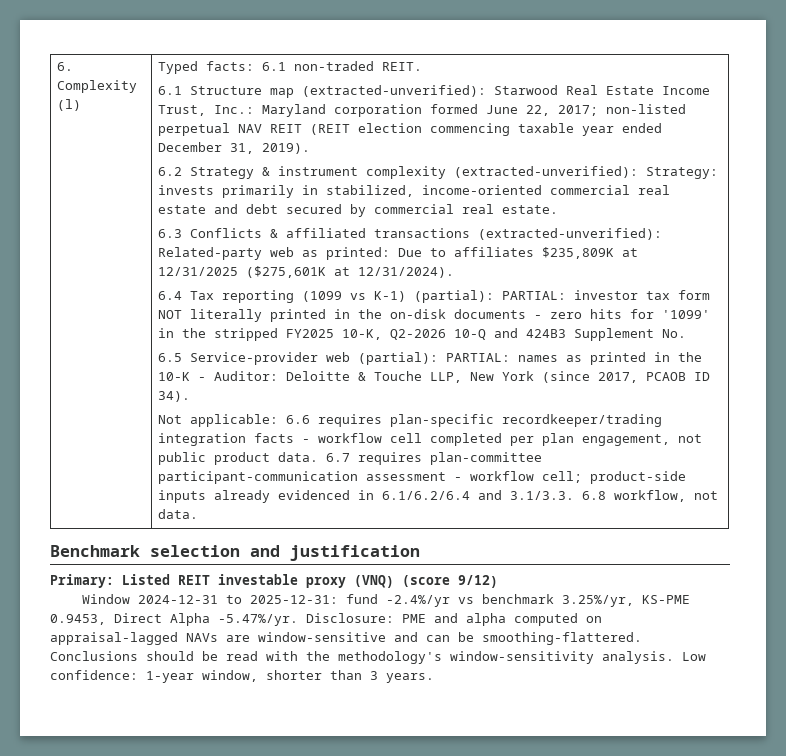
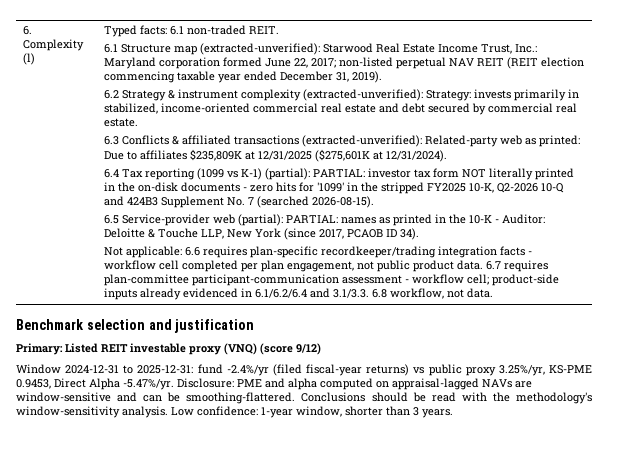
- 6.4 Tax reporting (1099 vs K-1) (partial): PARTIAL: investor tax form NOT literally printed in the on-disk documents - zero hits for '1099' in the stripped FY2025 10-K, Q2-2026 10-Q and 424B3 Supplement No.
+ 6.4 Tax reporting (1099 vs K-1) (partial): PARTIAL: investor tax form NOT literally printed in the on-disk documents - zero hits for '1099' in the stripped FY2025 10-K, Q2-2026 10-Q and 424B3 Supplement No. 7 (searched 2026-08-15).
- Window 2024-12-31 to 2025-12-31: fund -2.4%/yr vs benchmark 3.25%/yr, KS-PME 0.9453, Direct Alpha -5.47%/yr. Disclosure: PME and alpha computed on appraisal-lagged NAVs are window-sensitive and can be smoothing-flattered.
+ Window 2024-12-31 to 2025-12-31: fund -2.4%/yr (filed fiscal-year returns) vs public proxy 3.25%/yr, KS-PME 0.9453, Direct Alpha -5.47%/yr. Disclosure: PME and alpha computed on appraisal-lagged NAVs are window-sensitive and can be smoothing-flattered.

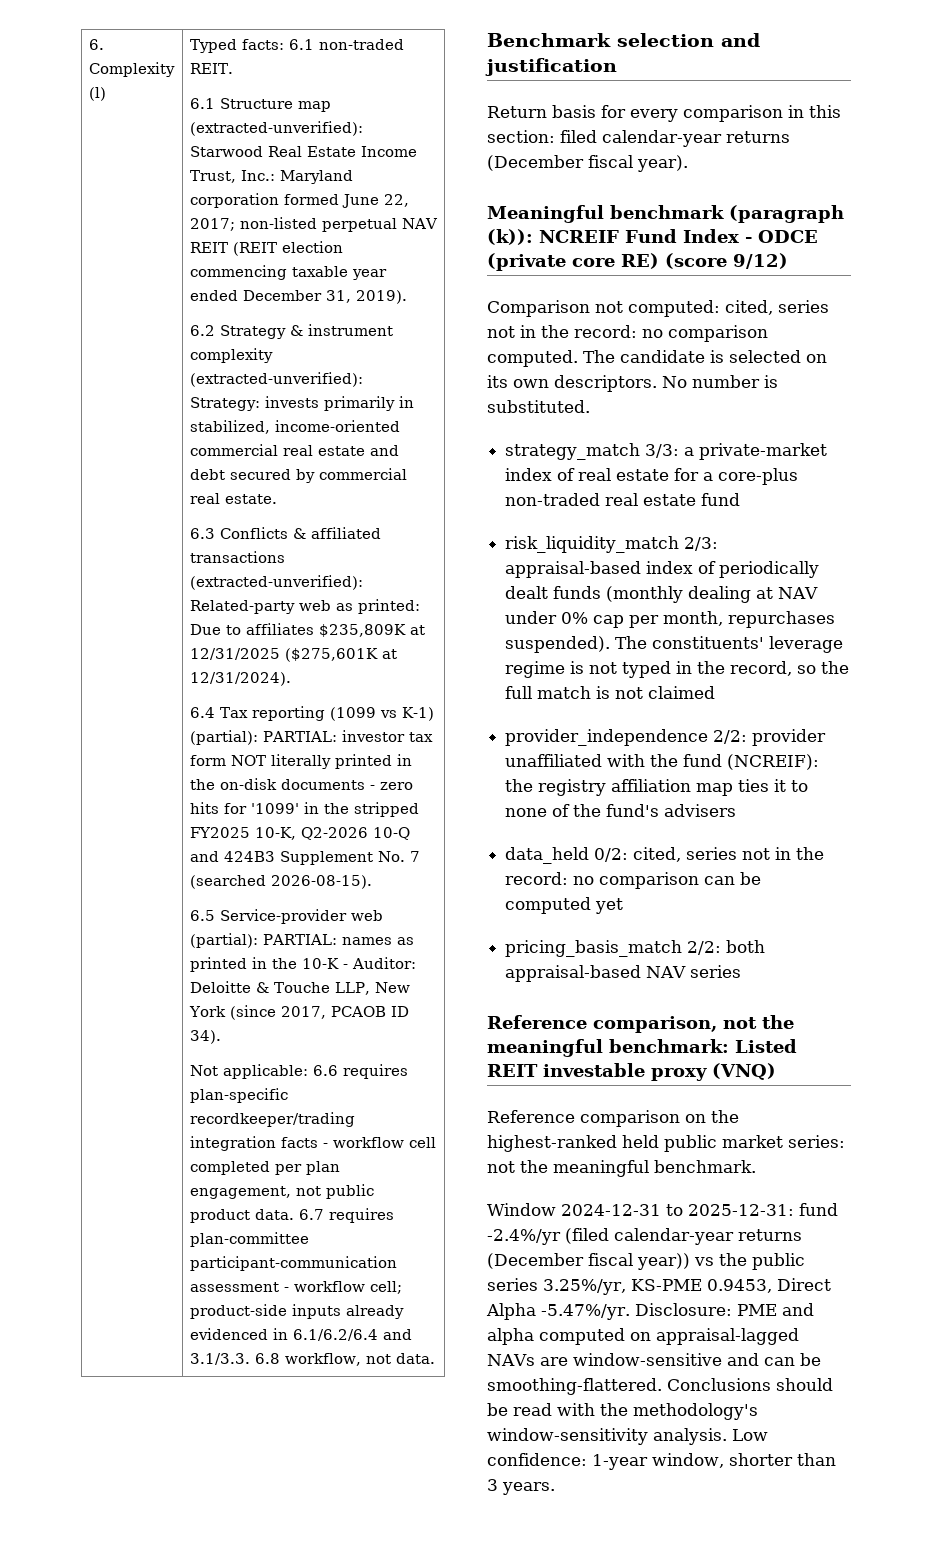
- Primary: Listed REIT investable proxy (VNQ) (score 9/12)
+ Return basis for every comparison in this section: filed calendar-year returns (December fiscal year).
+ Meaningful benchmark (paragraph (k)): NCREIF Fund Index - ODCE (private core RE) (score 9/12)
+ Comparison not computed: cited, series not in the record: no comparison computed. The candidate is selected on its own descriptors. No number is substituted.
+ strategy_match 3/3: a private-market index of real estate for a core-plus non-traded real estate fund
+ risk_liquidity_match 2/3: appraisal-based index of periodically dealt funds (monthly dealing at NAV under 0% cap per month, repurchases suspended). The constituents' leverage regime is not typed in the record, so the full match is not claimed
+ provider_independence 2/2: provider unaffiliated with the fund (NCREIF): the registry affiliation map ties it to none of the fund's advisers
+ data_held 0/2: cited, series not in the record: no comparison can be computed yet
+ pricing_basis_match 2/2: both appraisal-based NAV series
+ Reference comparison, not the meaningful benchmark: Listed REIT investable proxy (VNQ)
+ Reference comparison on the highest-ranked held public market series: not the meaningful benchmark.
- Window 2024-12-31 to 2025-12-31: fund -2.4%/yr (filed fiscal-year returns) vs public proxy 3.25%/yr, KS-PME 0.9453, Direct Alpha -5.47%/yr. Disclosure: PME and alpha computed on appraisal-lagged NAVs are window-sensitive and can be smoothing-flattered.
+ Window 2024-12-31 to 2025-12-31: fund -2.4%/yr (filed calendar-year returns (December fiscal year)) vs the public series 3.25%/yr, KS-PME 0.9453, Direct Alpha -5.47%/yr. Disclosure: PME and alpha computed on appraisal-lagged NAVs are window-sensitive and can be smoothing-flattered.

